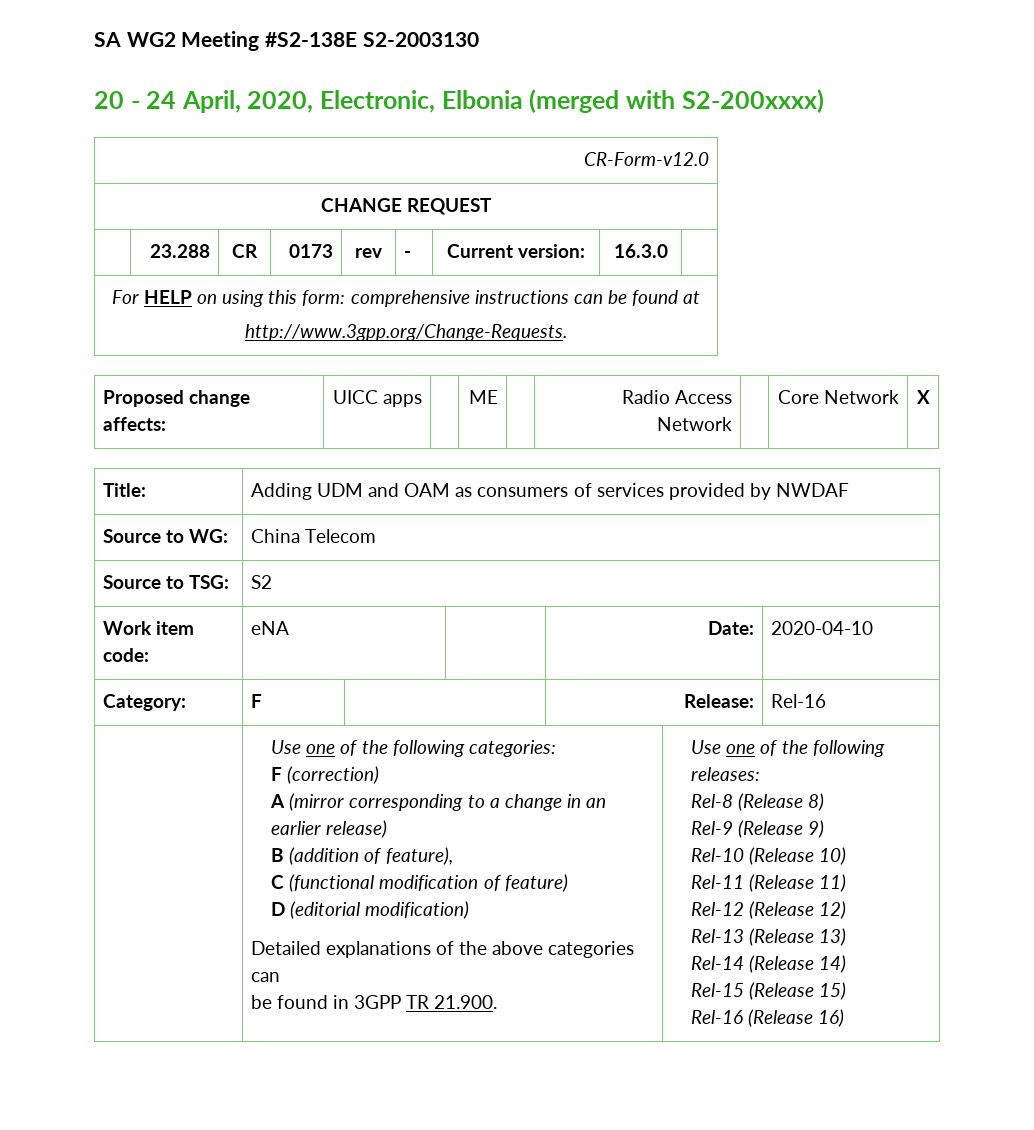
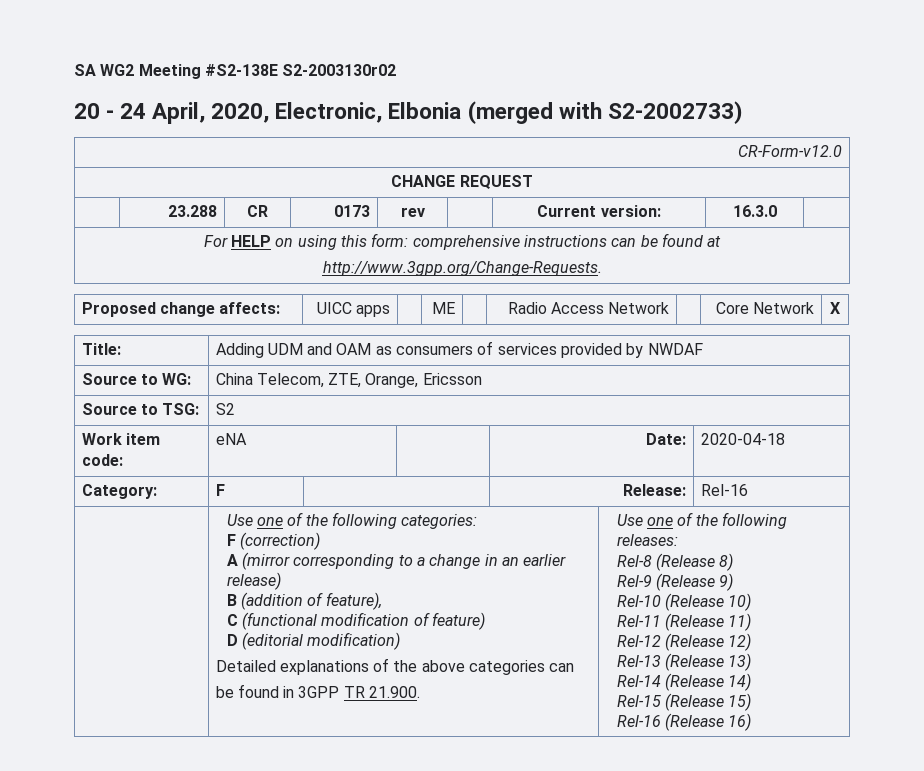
- SA WG2 Meeting #S2-138E S2-2003130
+ SA WG2 Meeting #S2-138E S2-2003130r02
- 20 - 24 April, 2020, Electronic, Elbonia (merged with S2-200xxxx)
+ 20 - 24 April, 2020, Electronic, Elbonia (merged with S2-2002733)
- | 23.288 | CR | 0173 | rev | - | Current version: | 16.3.0 |
+ | 23.288 | CR | 0173 | rev | | Current version: | 16.3.0 |
- Source to WG: | China Telecom
+ Source to WG: | China Telecom, ZTE, Orange, Ericsson
- Work item code: | eNA | | Date: | 2020-04-10
+ Work item code: | eNA | | Date: | 2020-04-18

